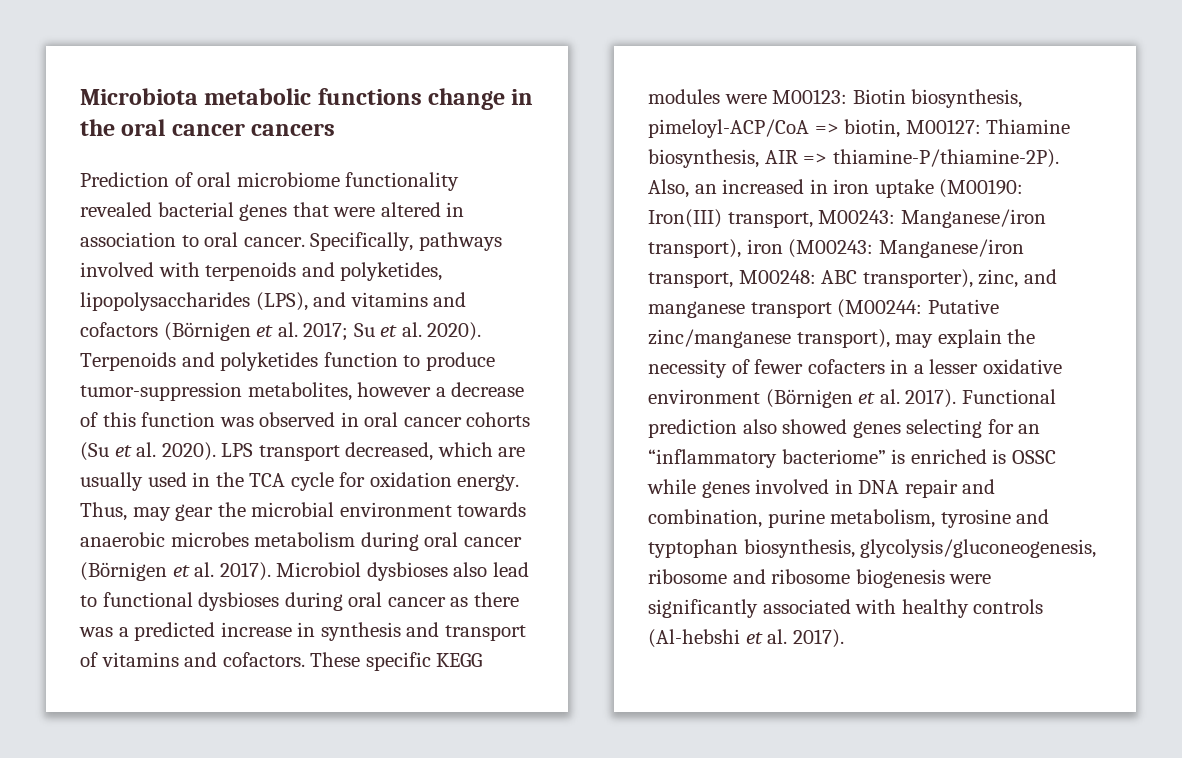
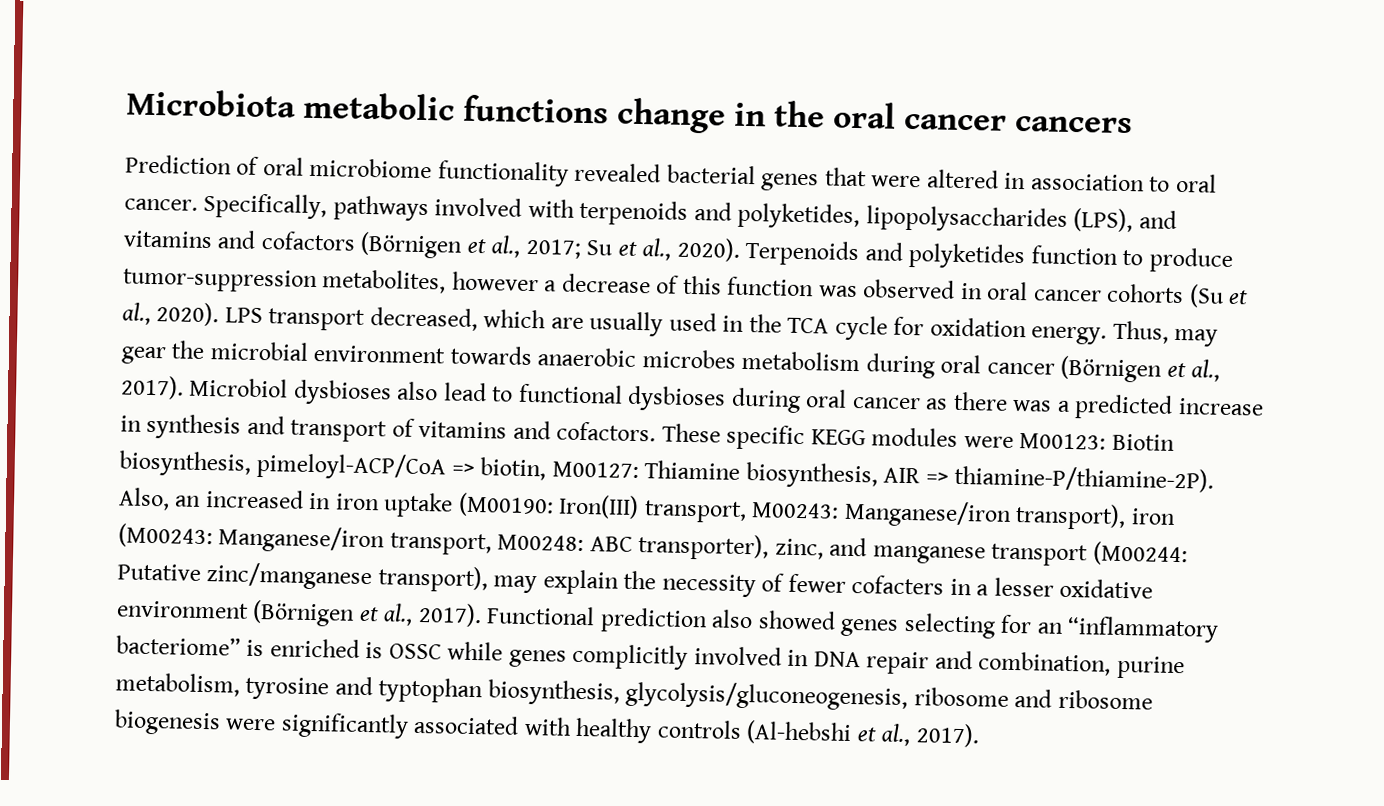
- Specifically, pathways involved with terpenoids and polyketides, lipopolysaccharides (LPS), and vitamins and cofactors (Börnigen et al. 2017; Su et al. 2020).
+ Specifically, pathways involved with terpenoids and polyketides, lipopolysaccharides (LPS), and vitamins and cofactors (Börnigen et al., 2017; Su et al., 2020).
- Terpenoids and polyketides function to produce tumor-suppression metabolites, however a decrease of this function was observed in oral cancer cohorts (Su et al. 2020).
+ Terpenoids and polyketides function to produce tumor-suppression metabolites, however a decrease of this function was observed in oral cancer cohorts (Su et al., 2020).
- Thus, may gear the microbial environment towards anaerobic microbes metabolism during oral cancer (Börnigen et al. 2017).
+ Thus, may gear the microbial environment towards anaerobic microbes metabolism during oral cancer (Börnigen et al., 2017).
- Also, an increased in iron uptake (M00190: Iron(III) transport, M00243: Manganese/iron transport), iron (M00243: Manganese/iron transport, M00248: ABC transporter), zinc, and manganese transport (M00244: Putative zinc/manganese transport), may explain the necessity of fewer cofacters in a lesser oxidative environment (Börnigen et al. 2017).
+ Also, an increased in iron uptake (M00190: Iron(III) transport, M00243: Manganese/iron transport), iron (M00243: Manganese/iron transport, M00248: ABC transporter), zinc, and manganese transport (M00244: Putative zinc/manganese transport), may explain the necessity of fewer cofacters in a lesser oxidative environment (Börnigen et al., 2017).
- Functional prediction also showed genes selecting for an “inflammatory bacteriome” is enriched is OSSC while genes involved in DNA repair and combination, purine metabolism, tyrosine and typtophan biosynthesis, glycolysis/gluconeogenesis, ribosome and ribosome biogenesis were significantly associated with healthy controls (Al-hebshi et al. 2017).
+ Functional prediction also showed genes selecting for an “inflammatory bacteriome” is enriched is OSSC while genes complicitly involved in DNA repair and combination, purine metabolism, tyrosine and typtophan biosynthesis, glycolysis/gluconeogenesis, ribosome and ribosome biogenesis were significantly associated with healthy controls (Al-hebshi et al., 2017).

